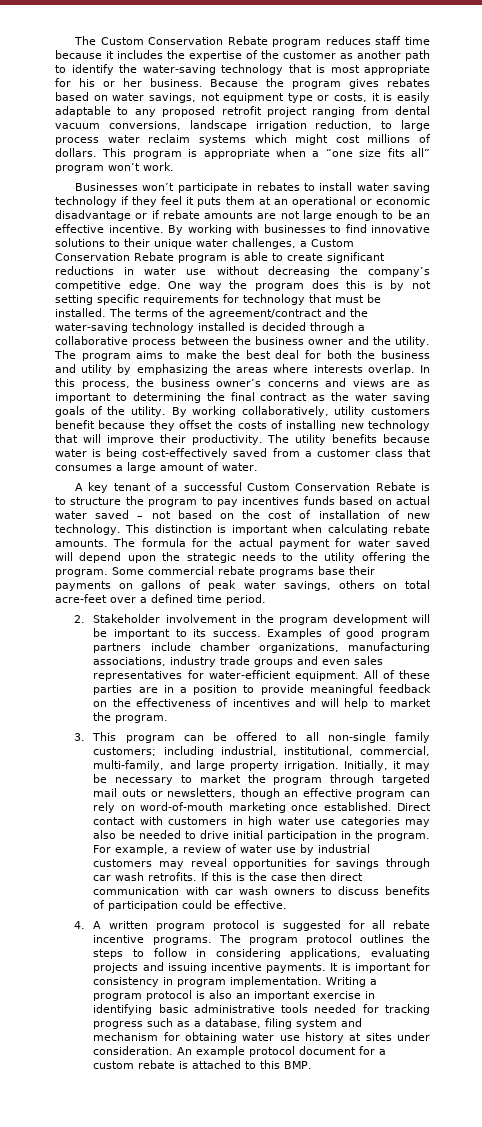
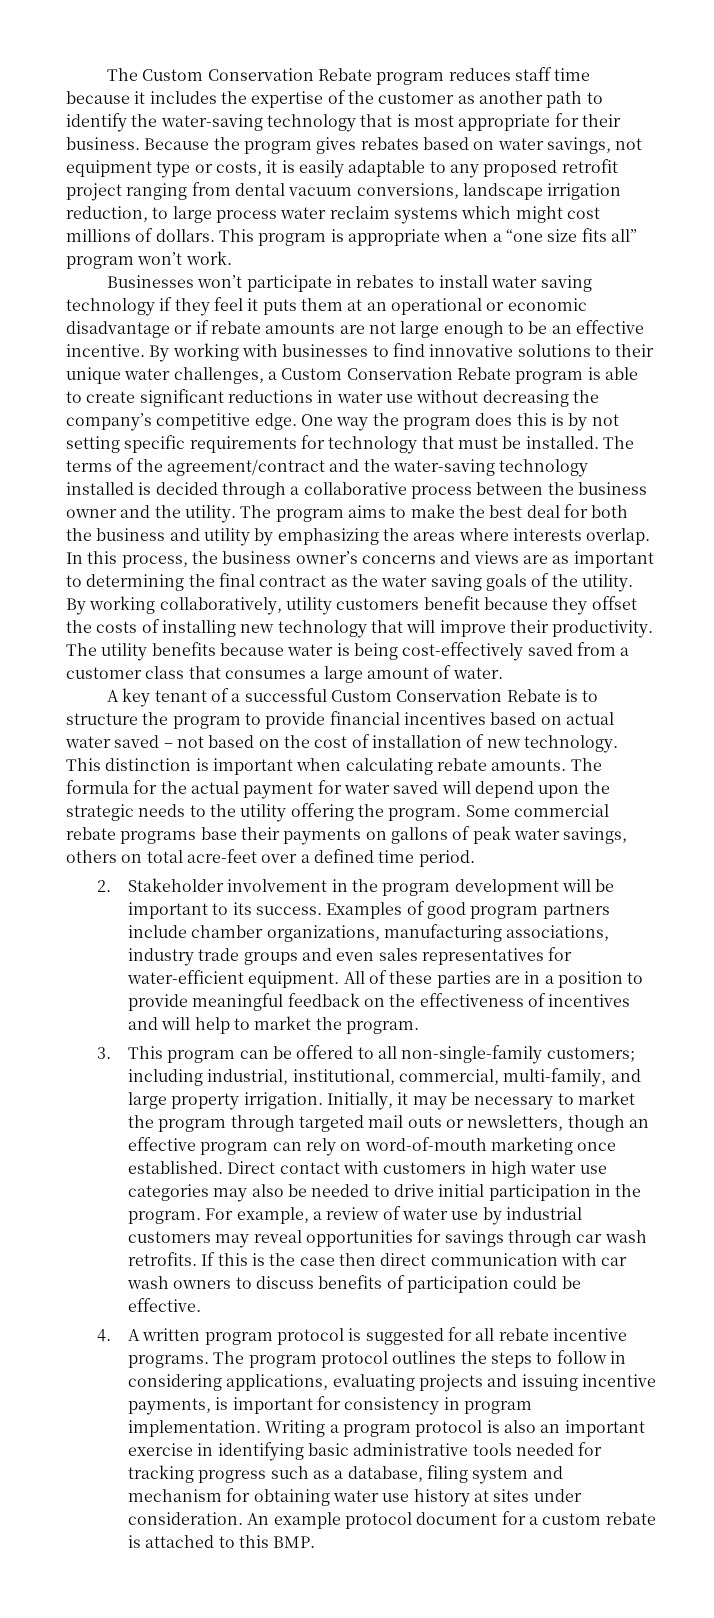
- The Custom Conservation Rebate program reduces staff time because it includes the expertise of the customer as another path to identify the water-saving technology that is most appropriate for his or her business.
+ The Custom Conservation Rebate program reduces staff time because it includes the expertise of the customer as another path to identify the water-saving technology that is most appropriate for their business.
- A key tenant of a successful Custom Conservation Rebate is to structure the program to pay incentives funds based on actual water saved – not based on the cost of installation of new technology.
+ A key tenant of a successful Custom Conservation Rebate is to structure the program to provide financial incentives based on actual water saved – not based on the cost of installation of new technology.
- 3. This program can be offered to all non-single family customers; including industrial, institutional, commercial, multi-family, and large property irrigation.
+ 3. This program can be offered to all non-single-family customers; including industrial, institutional, commercial, multi-family, and large property irrigation.
- The program protocol outlines the steps to follow in considering applications, evaluating projects and issuing incentive payments. It is important for consistency in program implementation.
+ The program protocol outlines the steps to follow in considering applications, evaluating projects and issuing incentive payments, is important for consistency in program implementation.

